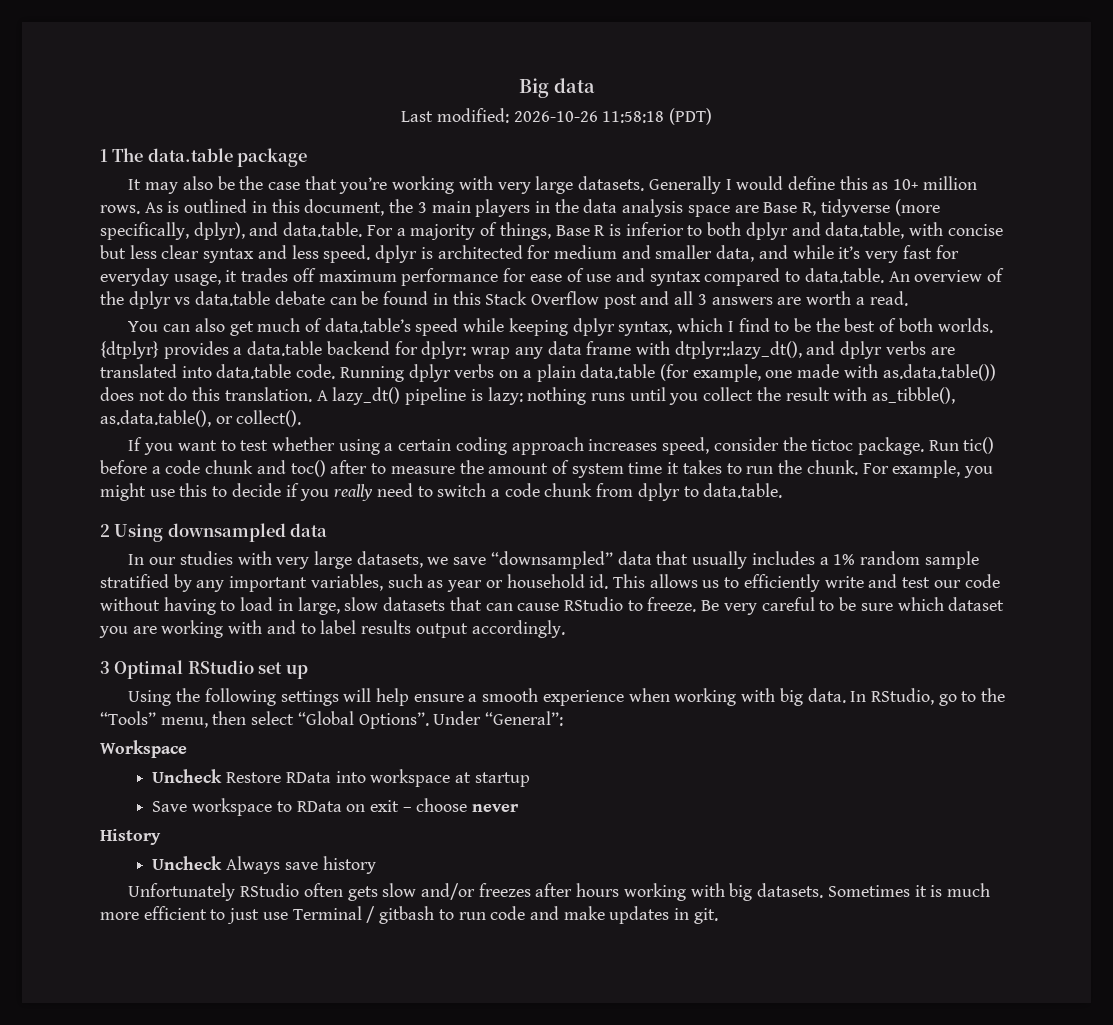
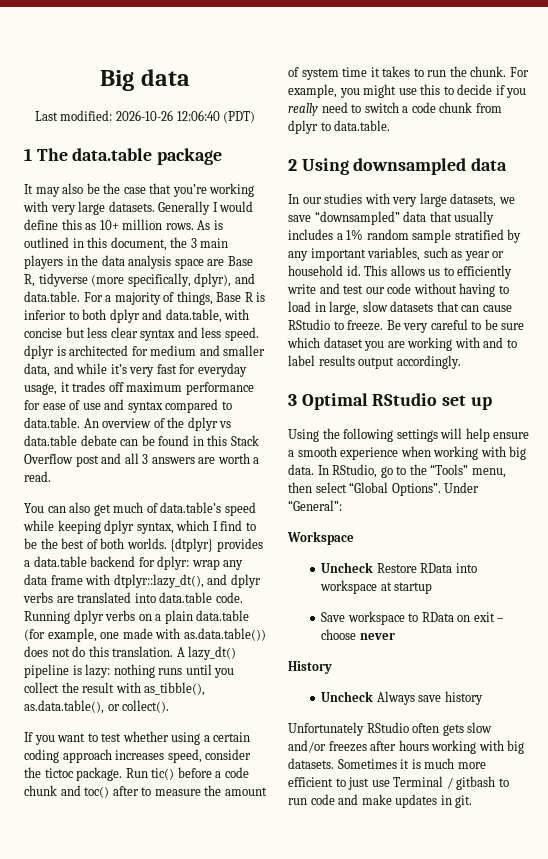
- Last modified: 2026-10-26 11:58:18 (PDT)
+ Last modified: 2026-10-26 12:06:40 (PDT)

